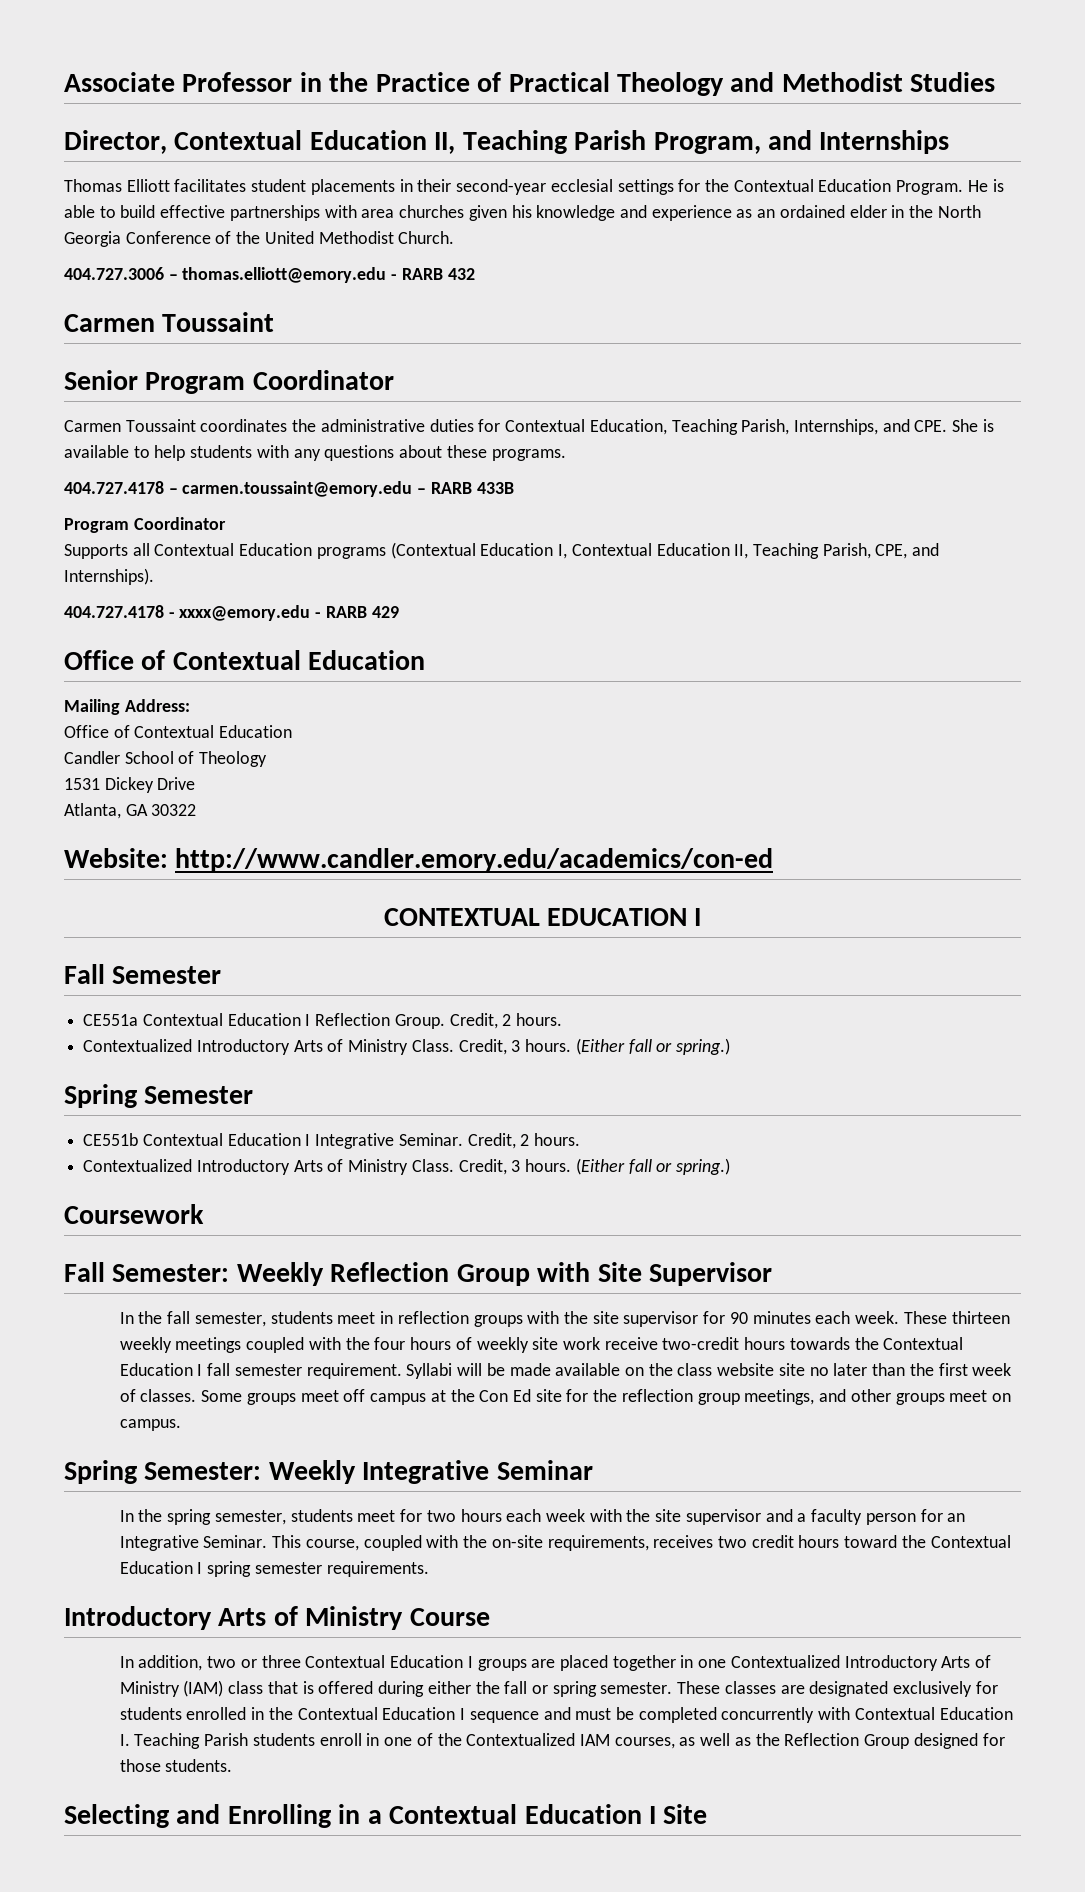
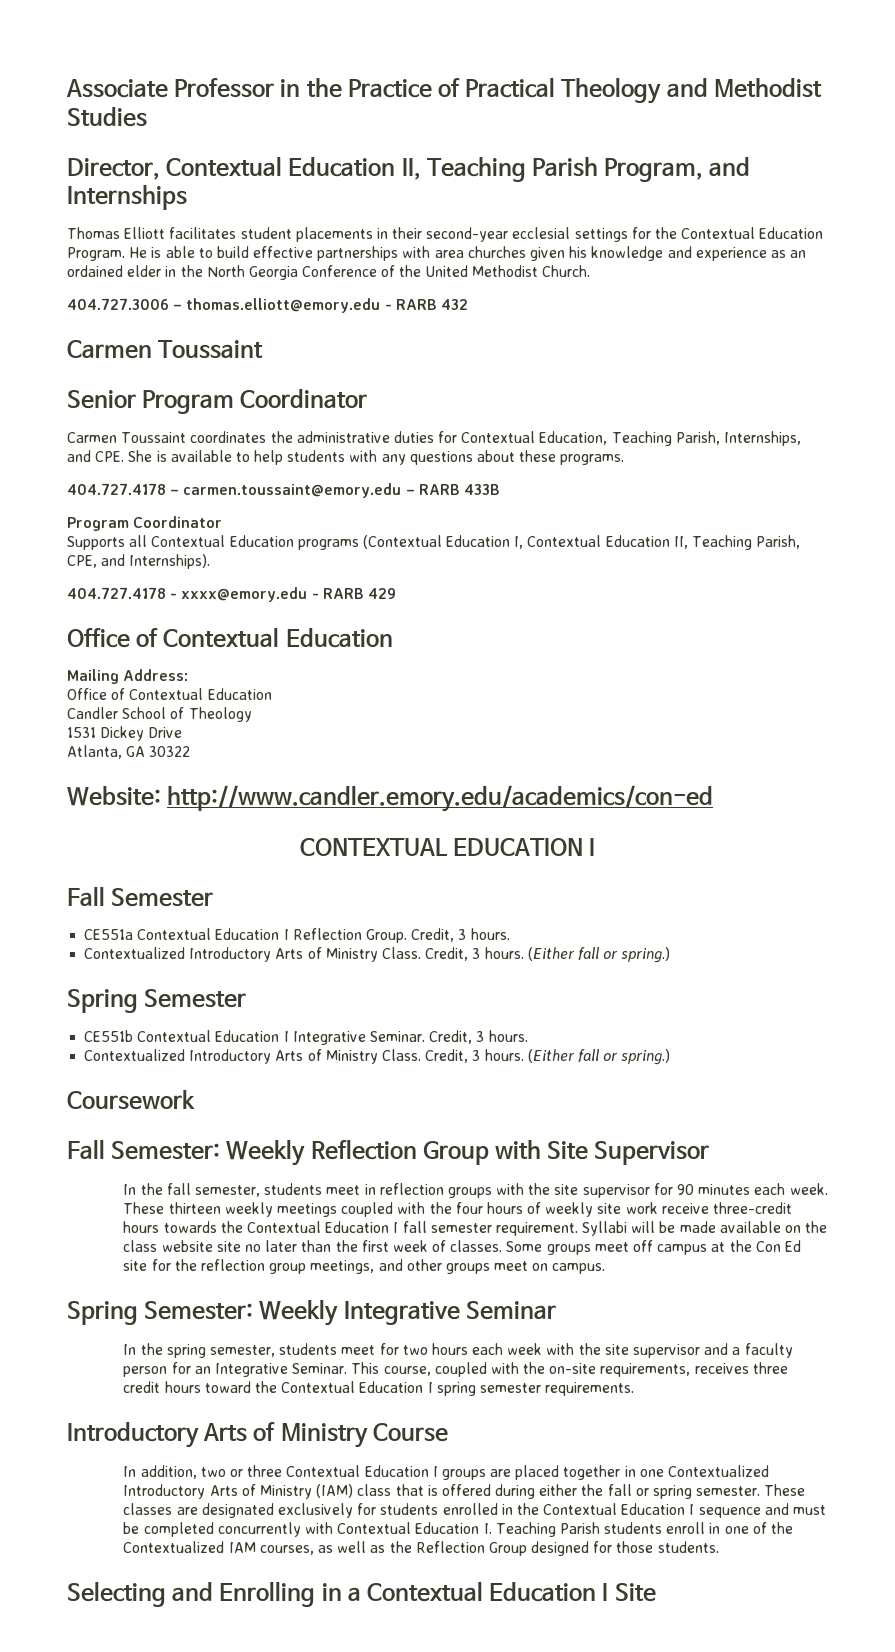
- CE551a Contextual Education I Reflection Group. Credit, 2 hours.
+ CE551a Contextual Education I Reflection Group. Credit, 3 hours.
- CE551b Contextual Education I Integrative Seminar. Credit, 2 hours.
+ CE551b Contextual Education I Integrative Seminar. Credit, 3 hours.
- These thirteen weekly meetings coupled with the four hours of weekly site work receive two-credit hours towards the Contextual Education I fall semester requirement.
+ These thirteen weekly meetings coupled with the four hours of weekly site work receive three-credit hours towards the Contextual Education I fall semester requirement.
- This course, coupled with the on-site requirements, receives two credit hours toward the Contextual Education I spring semester requirements.
+ This course, coupled with the on-site requirements, receives three credit hours toward the Contextual Education I spring semester requirements.

